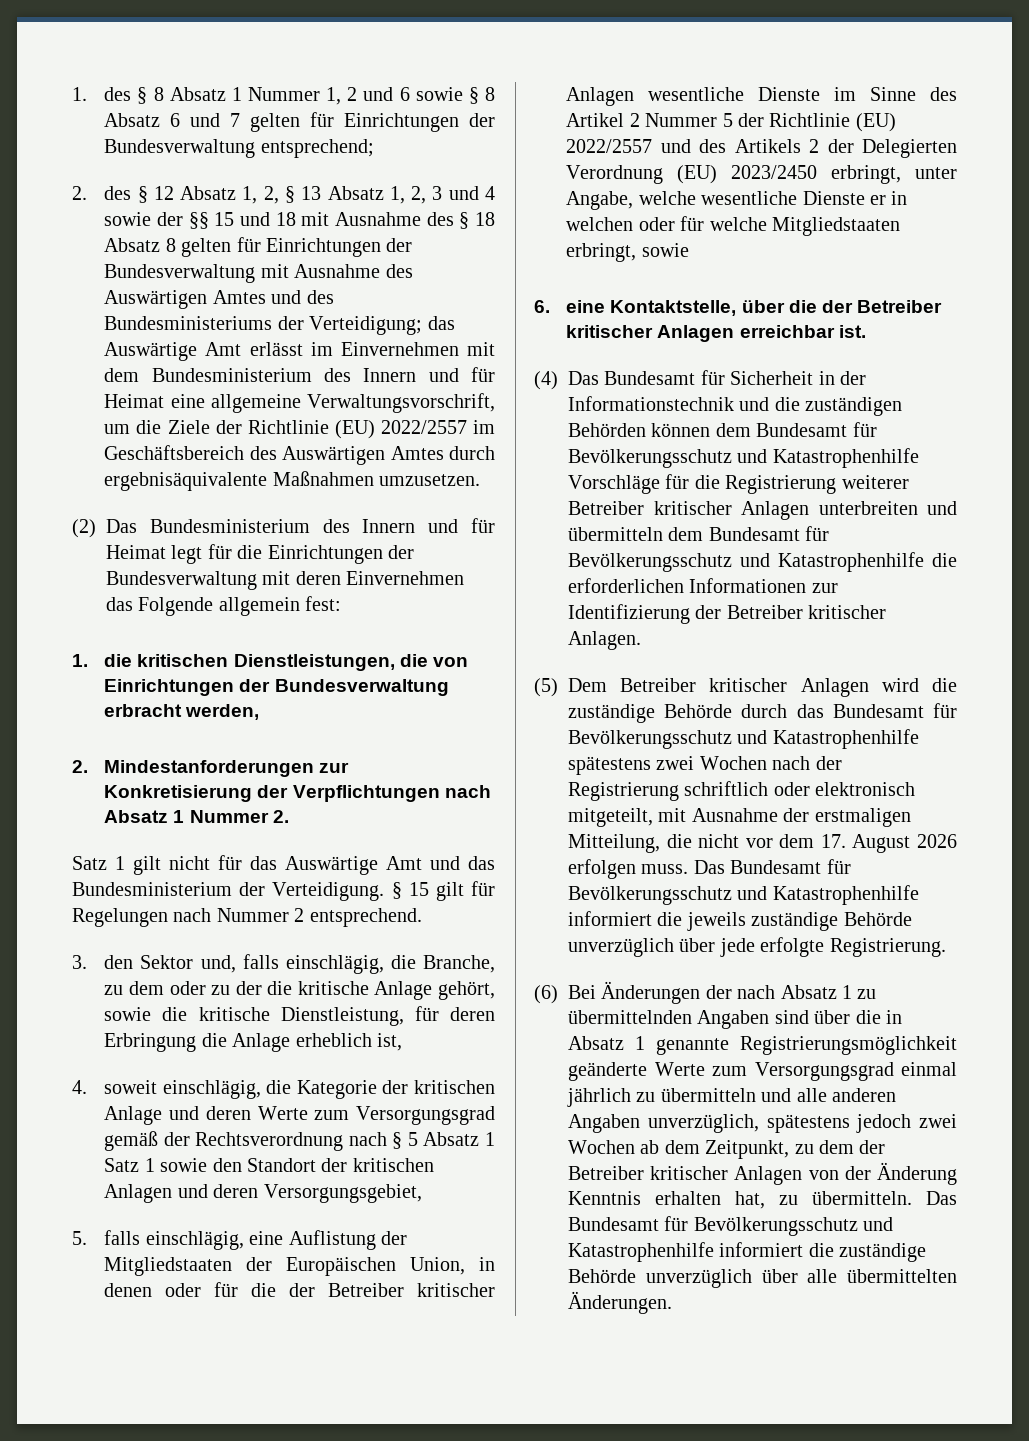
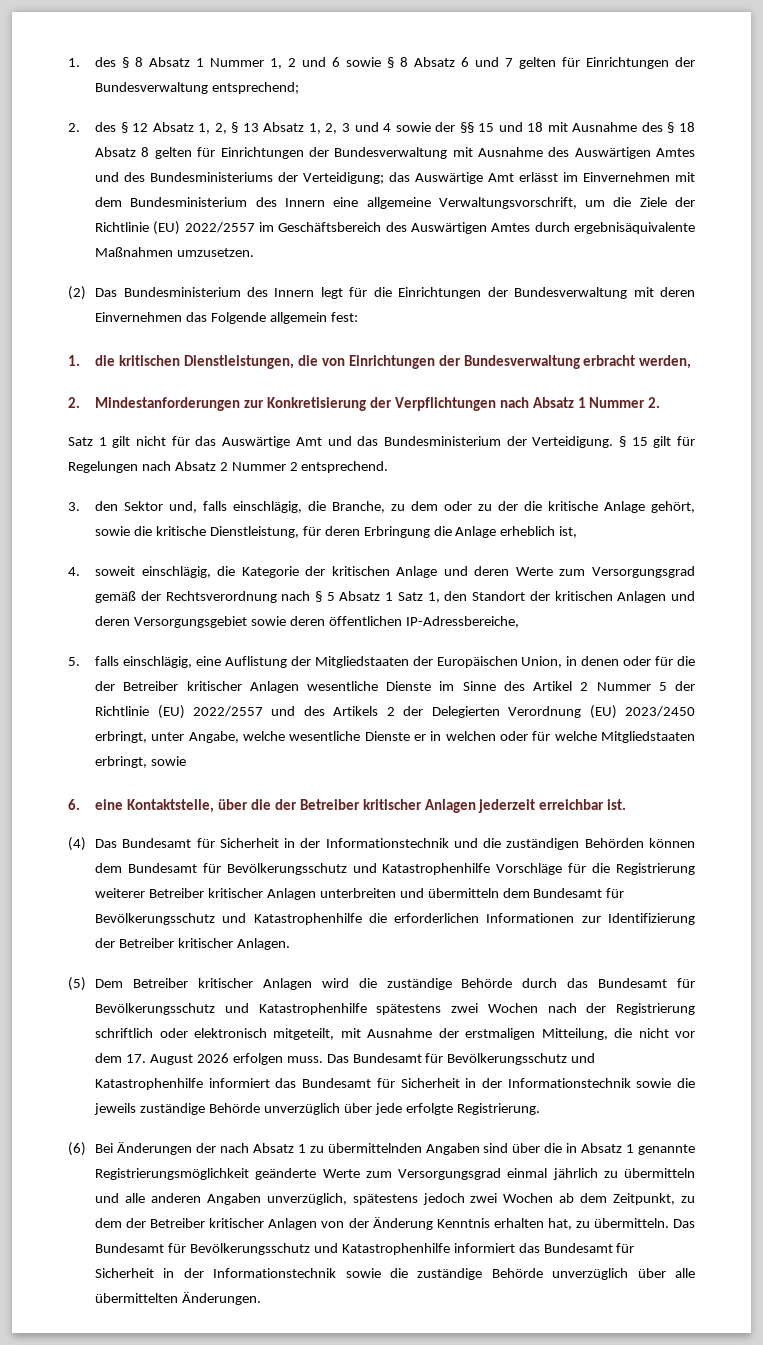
- das Auswärtige Amt erlässt im Einvernehmen mit dem Bundesministerium des Innern und für Heimat eine allgemeine Verwaltungsvorschrift, um die Ziele der Richtlinie (EU) 2022/2557 im Geschäftsbereich des Auswärtigen Amtes durch ergebnisäquivalente Maßnahmen umzusetzen.
+ das Auswärtige Amt erlässt im Einvernehmen mit dem Bundesministerium des Innern eine allgemeine Verwaltungsvorschrift, um die Ziele der Richtlinie (EU) 2022/2557 im Geschäftsbereich des Auswärtigen Amtes durch ergebnisäquivalente Maßnahmen umzusetzen.
- (2) Das Bundesministerium des Innern und für Heimat legt für die Einrichtungen der Bundesverwaltung mit deren Einvernehmen das Folgende allgemein fest:
+ (2) Das Bundesministerium des Innern legt für die Einrichtungen der Bundesverwaltung mit deren Einvernehmen das Folgende allgemein fest:
- § 15 gilt für Regelungen nach Nummer 2 entsprechend.
+ § 15 gilt für Regelungen nach Absatz 2 Nummer 2 entsprechend.
- 4. soweit einschlägig, die Kategorie der kritischen Anlage und deren Werte zum Versorgungsgrad gemäß der Rechtsverordnung nach § 5 Absatz 1 Satz 1 sowie den Standort der kritischen Anlagen und deren Versorgungsgebiet,
+ 4. soweit einschlägig, die Kategorie der kritischen Anlage und deren Werte zum Versorgungsgrad gemäß der Rechtsverordnung nach § 5 Absatz 1 Satz 1, den Standort der kritischen Anlagen und deren Versorgungsgebiet sowie deren öffentlichen IP-Adressbereiche,
- 6. eine Kontaktstelle, über die der Betreiber kritischer Anlagen erreichbar ist.
+ 6. eine Kontaktstelle, über die der Betreiber kritischer Anlagen jederzeit erreichbar ist.
- Das Bundesamt für Bevölkerungsschutz und Katastrophenhilfe informiert die jeweils zuständige Behörde unverzüglich über jede erfolgte Registrierung.
+ Das Bundesamt für Bevölkerungsschutz und Katastrophenhilfe informiert das Bundesamt für Sicherheit in der Informationstechnik sowie die jeweils zuständige Behörde unverzüglich über jede erfolgte Registrierung.
- Das Bundesamt für Bevölkerungsschutz und Katastrophenhilfe informiert die zuständige Behörde unverzüglich über alle übermittelten Änderungen.
+ Das Bundesamt für Bevölkerungsschutz und Katastrophenhilfe informiert das Bundesamt für Sicherheit in der Informationstechnik sowie die zuständige Behörde unverzüglich über alle übermittelten Änderungen.

